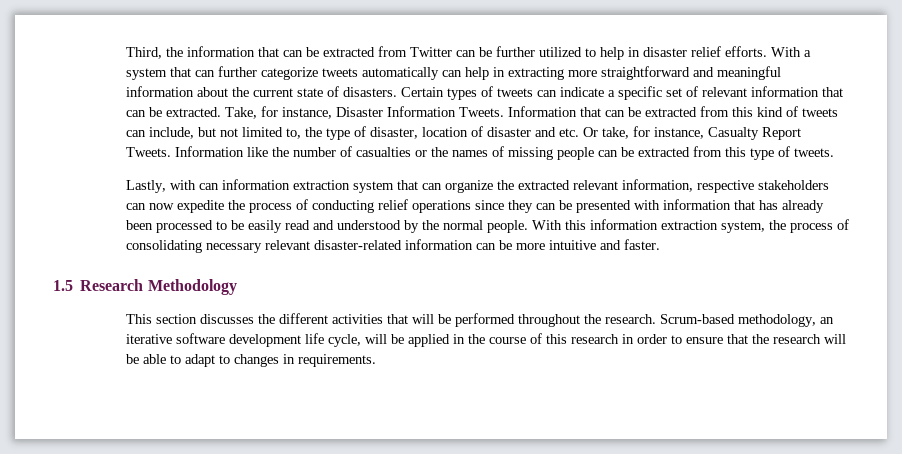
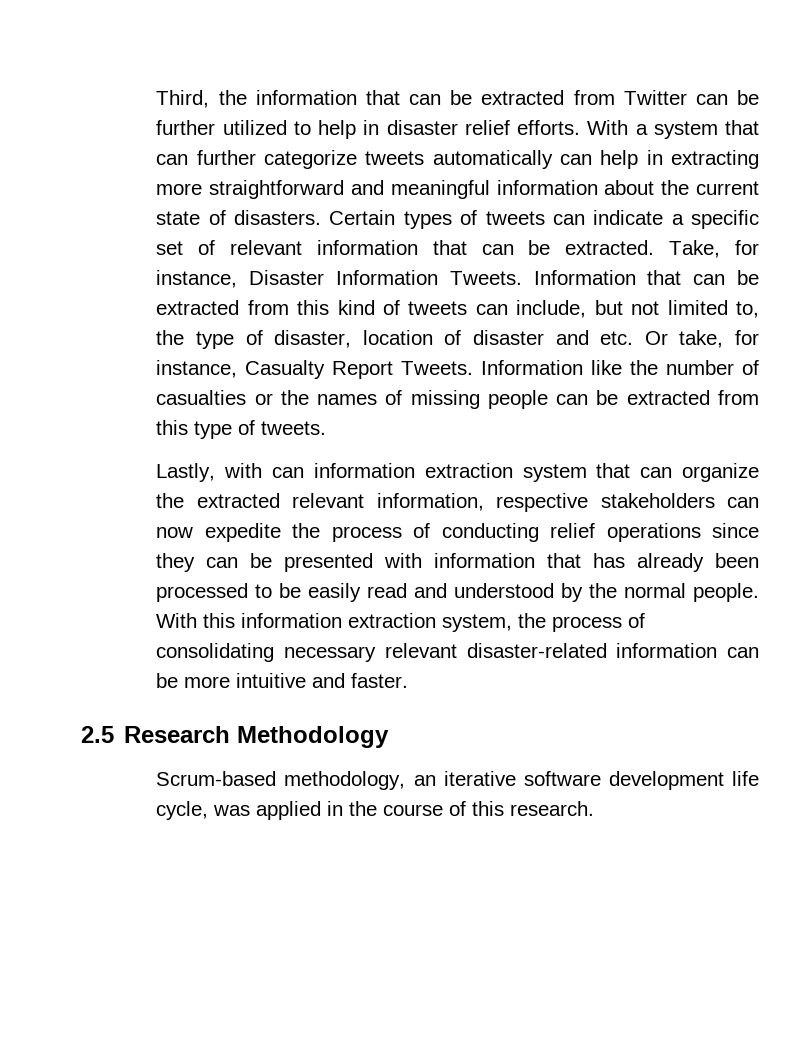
- 1.5 Research Methodology
+ 2.5 Research Methodology
- This section discusses the different activities that will be performed throughout the research. Scrum-based methodology, an iterative software development life cycle, will be applied in the course of this research in order to ensure that the research will be able to adapt to changes in requirements.
+ Scrum-based methodology, an iterative software development life cycle, was applied in the course of this research.

